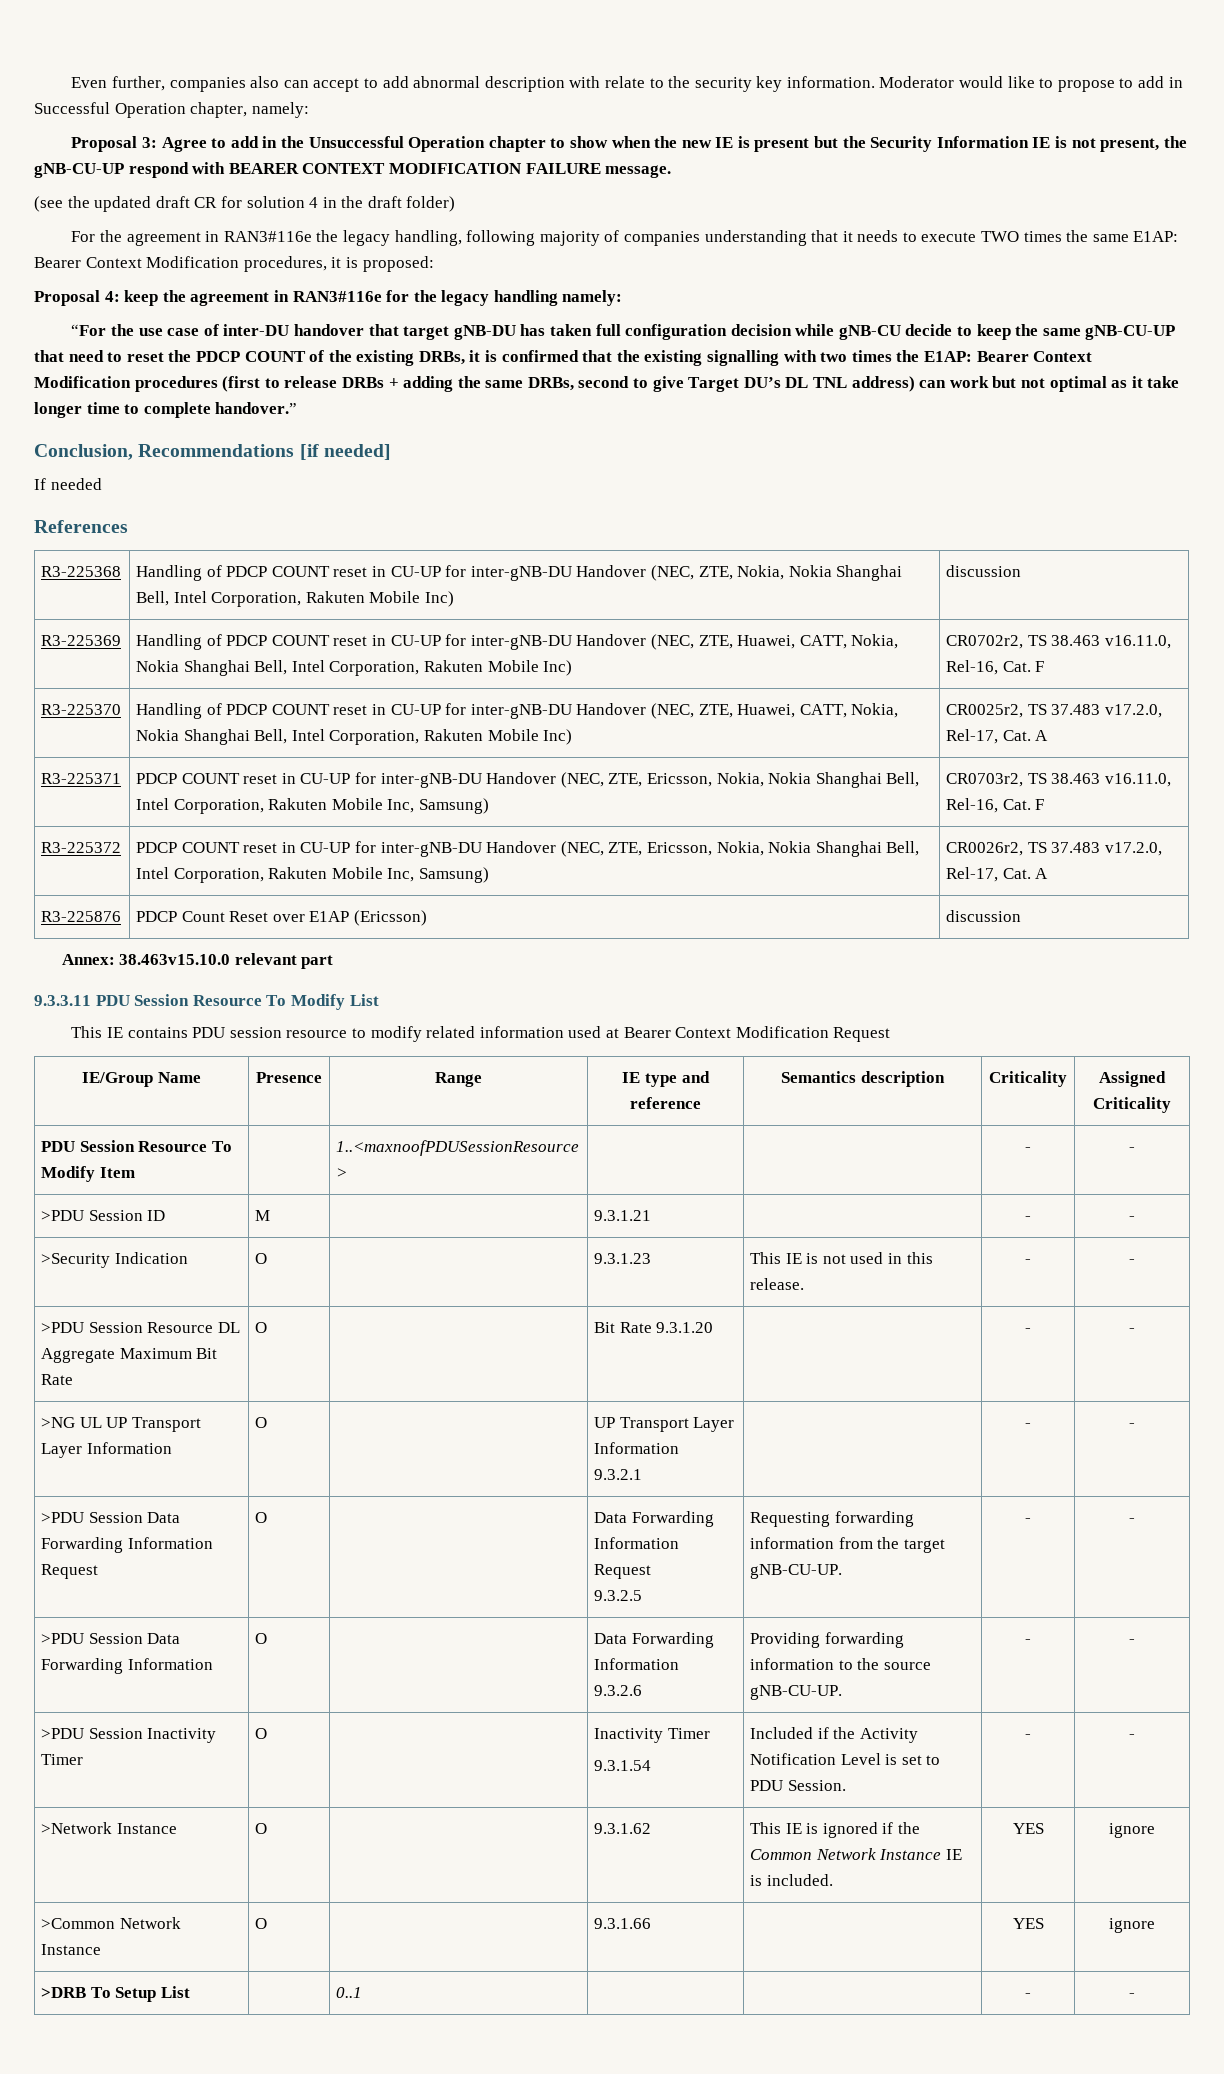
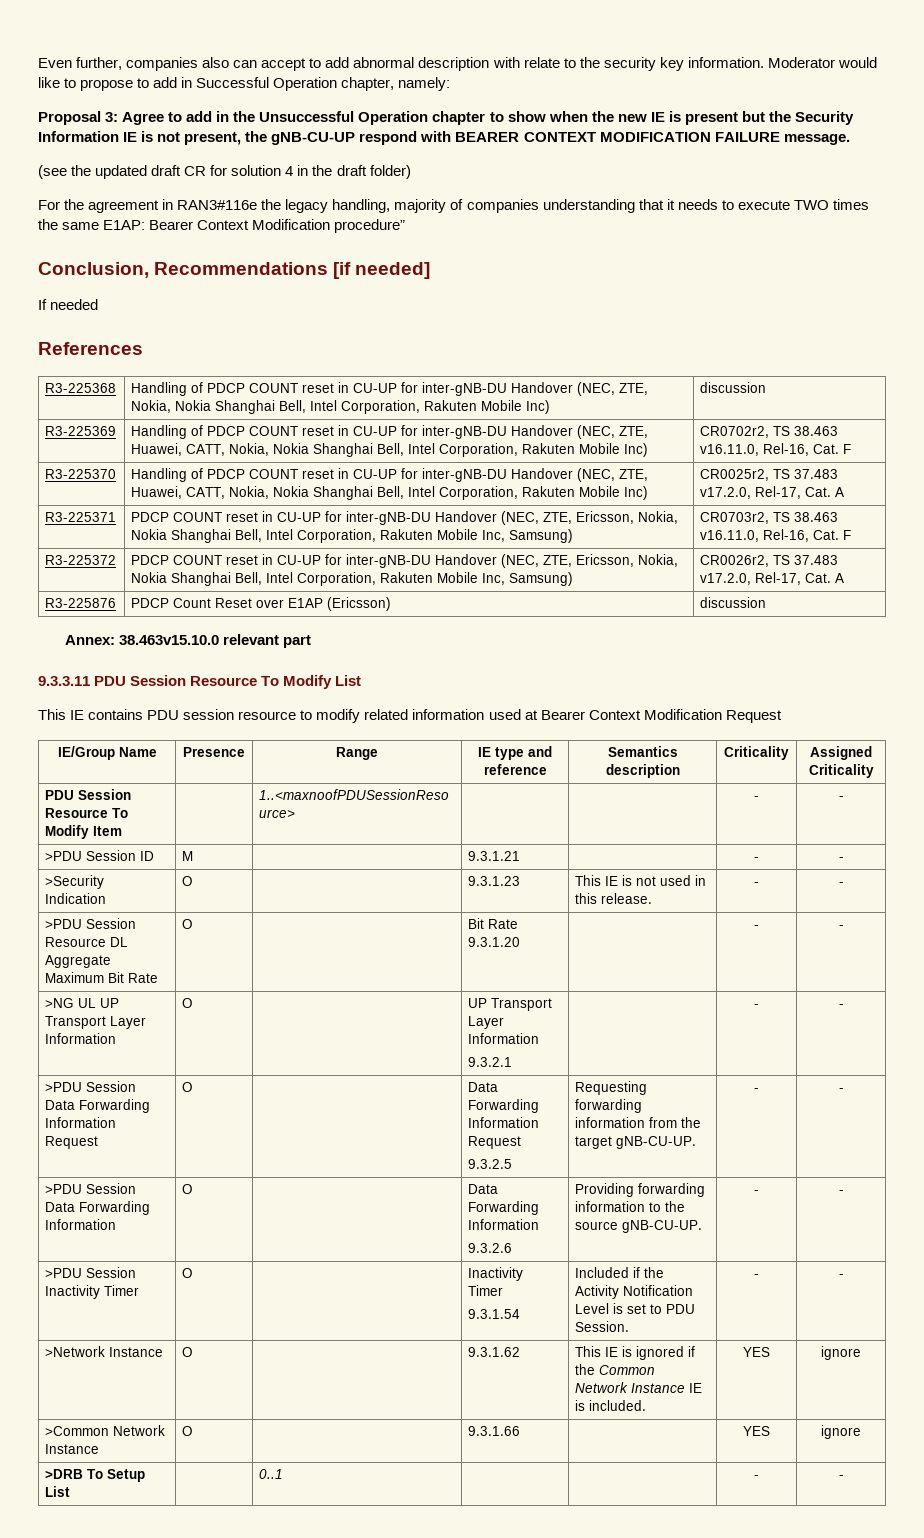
- For the agreement in RAN3#116e the legacy handling, following majority of companies understanding that it needs to execute TWO times the same E1AP: Bearer Context Modification procedures, it is proposed:
- Proposal 4: keep the agreement in RAN3#116e for the legacy handling namely:
- “For the use case of inter-DU handover that target gNB-DU has taken full configuration decision while gNB-CU decide to keep the same gNB-CU-UP that need to reset the PDCP COUNT of the existing DRBs, it is confirmed that the existing signalling with two times the E1AP: Bearer Context Modification procedures (first to release DRBs + adding the same DRBs, second to give Target DU’s DL TNL address) can work but not optimal as it take longer time to complete handover.”
+ For the agreement in RAN3#116e the legacy handling, majority of companies understanding that it needs to execute TWO times the same E1AP: Bearer Context Modification procedure”

